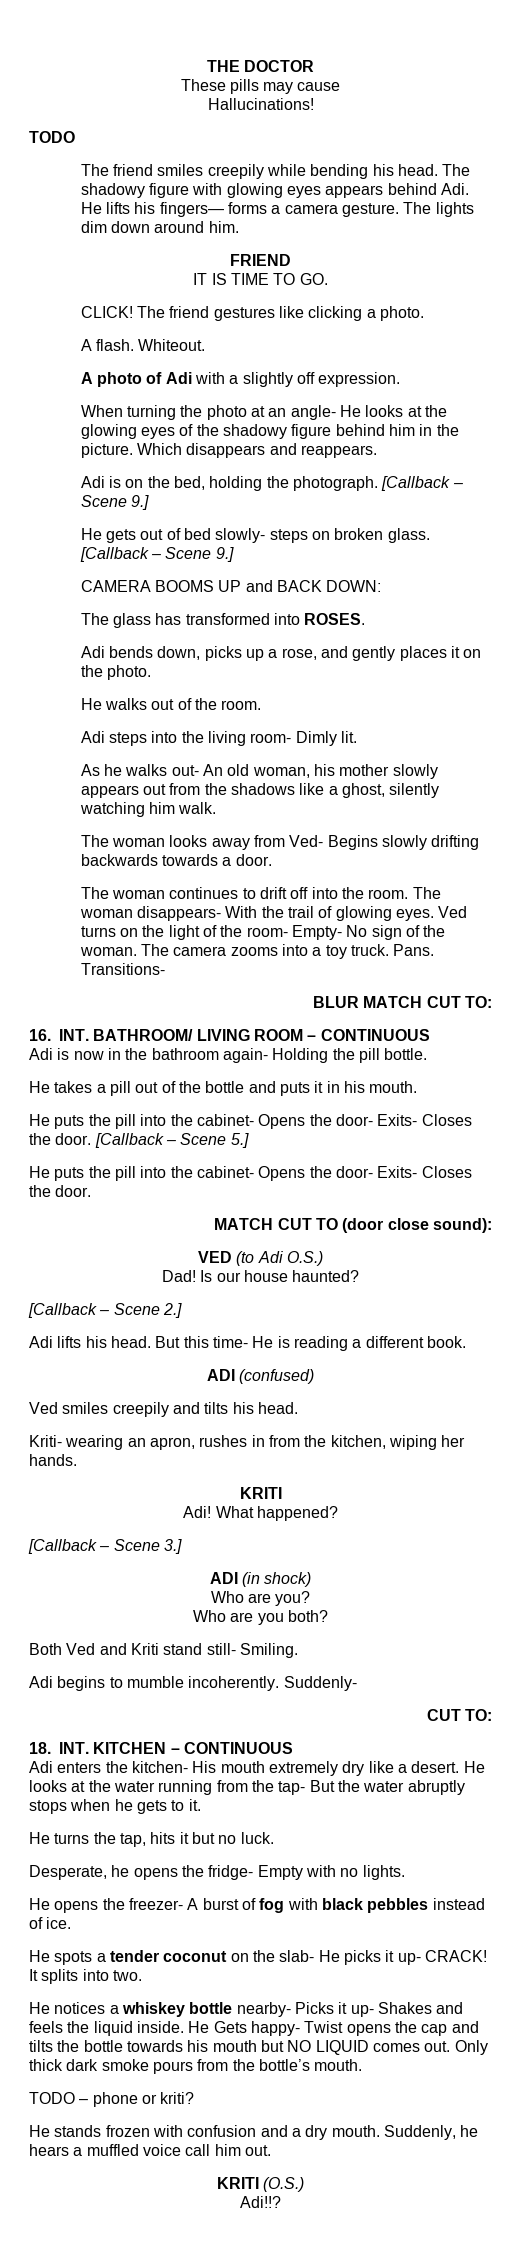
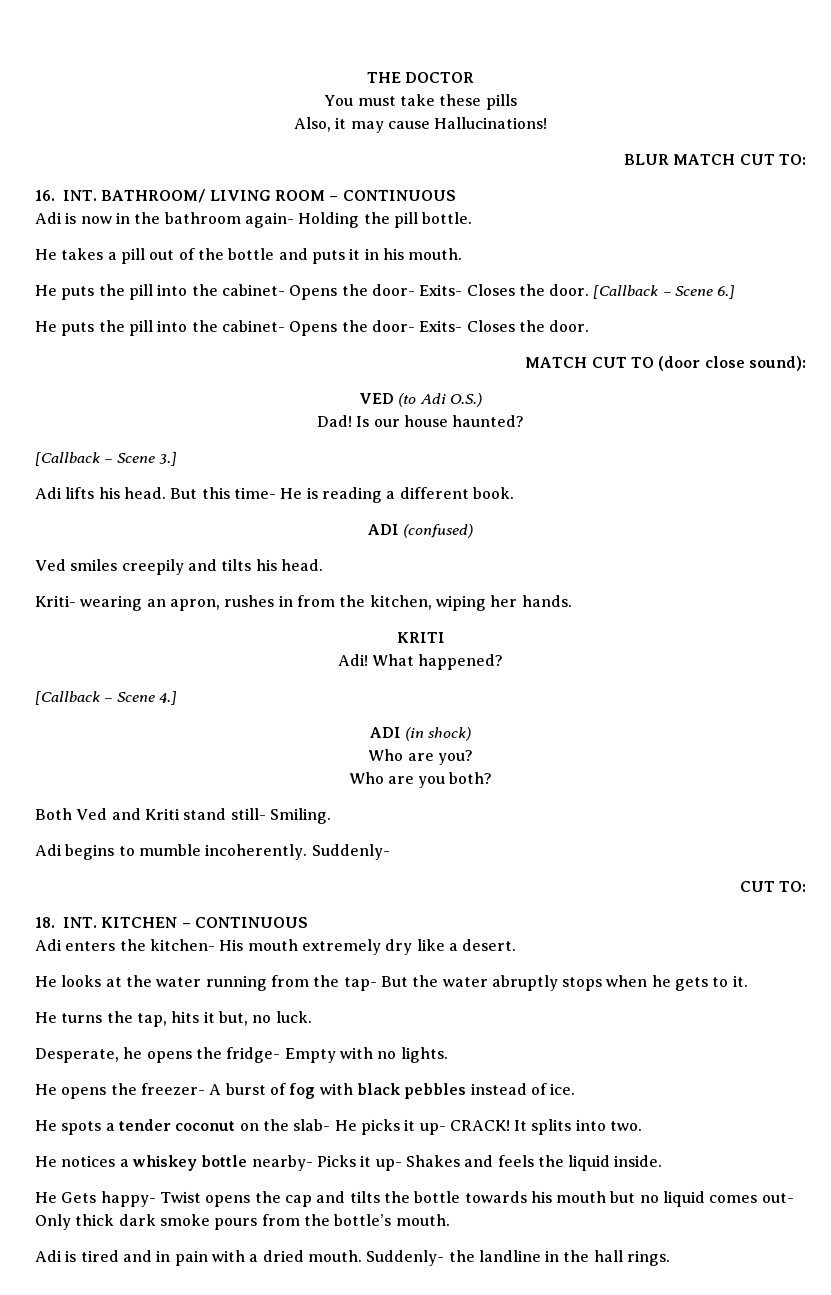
- These pills may cause
- Hallucinations!
- TODO
- The friend smiles creepily while bending his head. The shadowy figure with glowing eyes appears behind Adi. He lifts his fingers— forms a camera gesture. The lights dim down around him.
- FRIEND
- IT IS TIME TO GO.
- CLICK! The friend gestures like clicking a photo.
- A flash. Whiteout.
- A photo of Adi with a slightly off expression.
- When turning the photo at an angle- He looks at the glowing eyes of the shadowy figure behind him in the picture. Which disappears and reappears.
- Adi is on the bed, holding the photograph. [Callback – Scene 9.]
- He gets out of bed slowly- steps on broken glass. [Callback – Scene 9.]
- CAMERA BOOMS UP and BACK DOWN:
- The glass has transformed into ROSES.
- Adi bends down, picks up a rose, and gently places it on the photo.
- He walks out of the room.
- Adi steps into the living room- Dimly lit.
- As he walks out- An old woman, his mother slowly appears out from the shadows like a ghost, silently watching him walk.
- The woman looks away from Ved- Begins slowly drifting backwards towards a door.
- The woman continues to drift off into the room. The woman disappears- With the trail of glowing eyes. Ved turns on the light of the room- Empty- No sign of the woman. The camera zooms into a toy truck. Pans. Transitions-
+ You must take these pills
+ Also, it may cause Hallucinations!
- [Callback – Scene 5.]
+ [Callback – Scene 6.]
- [Callback – Scene 2.]
+ [Callback – Scene 3.]
- [Callback – Scene 3.]
+ [Callback – Scene 4.]
- Adi enters the kitchen- His mouth extremely dry like a desert. He looks at the water running from the tap- But the water abruptly stops when he gets to it.
+ Adi enters the kitchen- His mouth extremely dry like a desert.
+ He looks at the water running from the tap- But the water abruptly stops when he gets to it.
- He turns the tap, hits it but no luck.
+ He turns the tap, hits it but, no luck.
- He notices a whiskey bottle nearby- Picks it up- Shakes and feels the liquid inside. He Gets happy- Twist opens the cap and tilts the bottle towards his mouth but NO LIQUID comes out. Only thick dark smoke pours from the bottle’s mouth.
+ He notices a whiskey bottle nearby- Picks it up- Shakes and feels the liquid inside.
+ He Gets happy- Twist opens the cap and tilts the bottle towards his mouth but no liquid comes out- Only thick dark smoke pours from the bottle’s mouth.
- TODO – phone or kriti?
- He stands frozen with confusion and a dry mouth. Suddenly, he hears a muffled voice call him out.
- KRITI (O.S.)
- Adi!!?
+ Adi is tired and in pain with a dried mouth. Suddenly- the landline in the hall rings.

